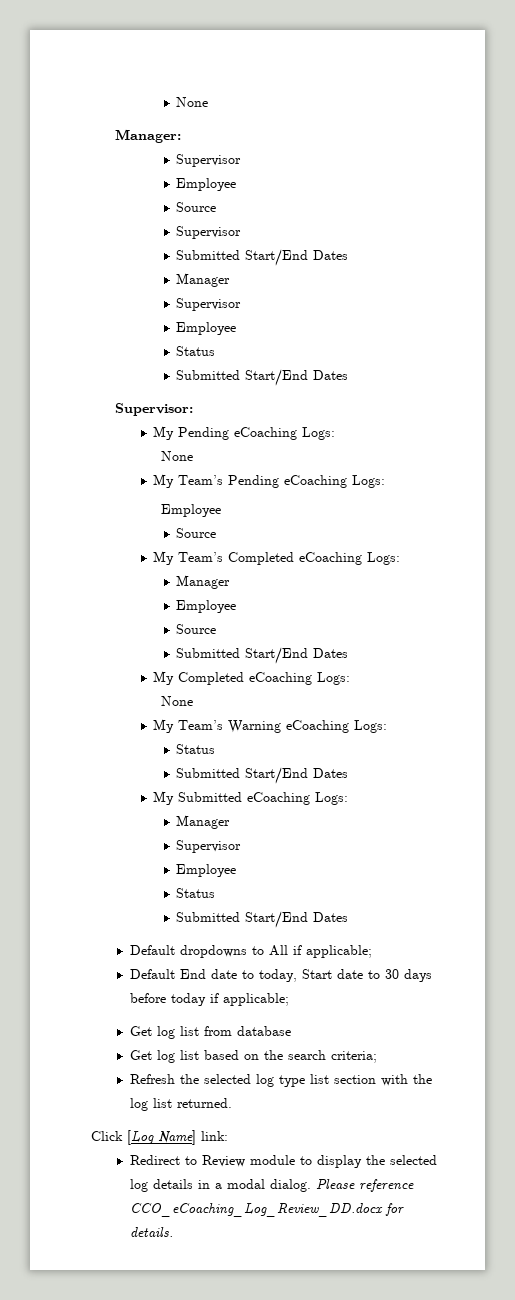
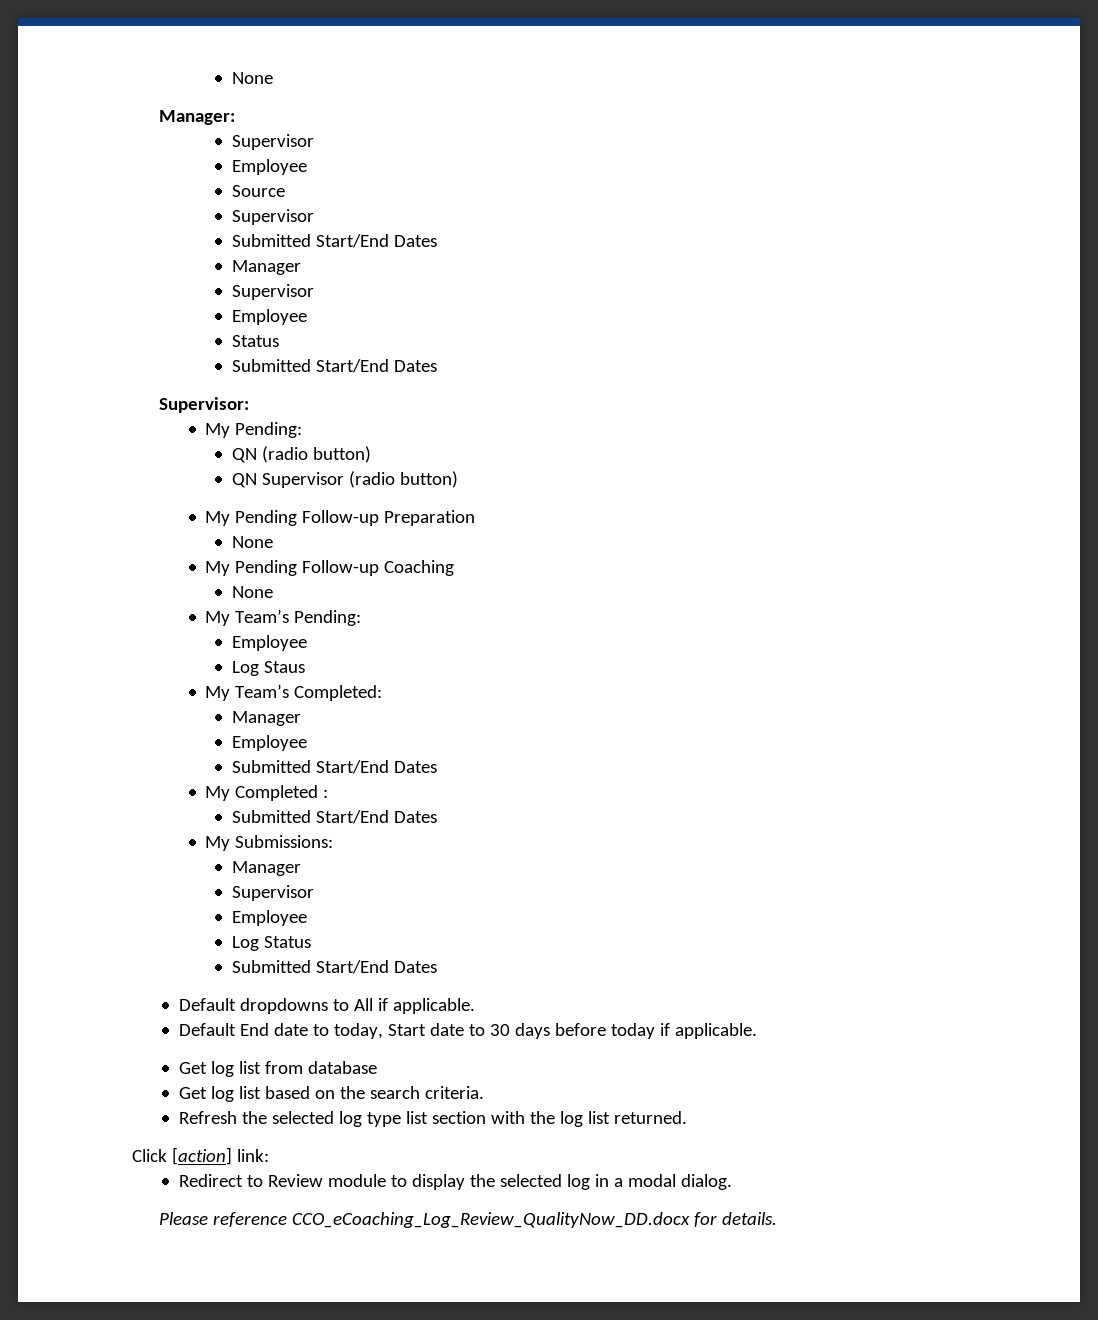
- My Pending eCoaching Logs:
+ My Pending:
+ QN (radio button)
+ QN Supervisor (radio button)
+ My Pending Follow-up Preparation
  None
- My Team’s Pending eCoaching Logs:
+ My Pending Follow-up Coaching
+ None
+ My Team’s Pending:
  Employee
- Source
- My Team’s Completed eCoaching Logs:
+ Log Staus
+ My Team’s Completed:
  Manager
  Employee
- Source
- My Completed eCoaching Logs:
- None
- My Team’s Warning eCoaching Logs:
- Status
+ My Completed :
  Submitted Start/End Dates
- My Submitted eCoaching Logs:
+ My Submissions:
  Manager
  Supervisor
  Employee
- Status
+ Log Status
- Default dropdowns to All if applicable;
+ Default dropdowns to All if applicable.
- Default End date to today, Start date to 30 days before today if applicable;
+ Default End date to today, Start date to 30 days before today if applicable.
- Get log list based on the search criteria;
+ Get log list based on the search criteria.
- Click [Log Name] link:
+ Click [action] link:
- Redirect to Review module to display the selected log details in a modal dialog. Please reference CCO_eCoaching_Log_Review_DD.docx for details.
+ Redirect to Review module to display the selected log in a modal dialog.
+ Please reference CCO_eCoaching_Log_Review_QualityNow_DD.docx for details.

